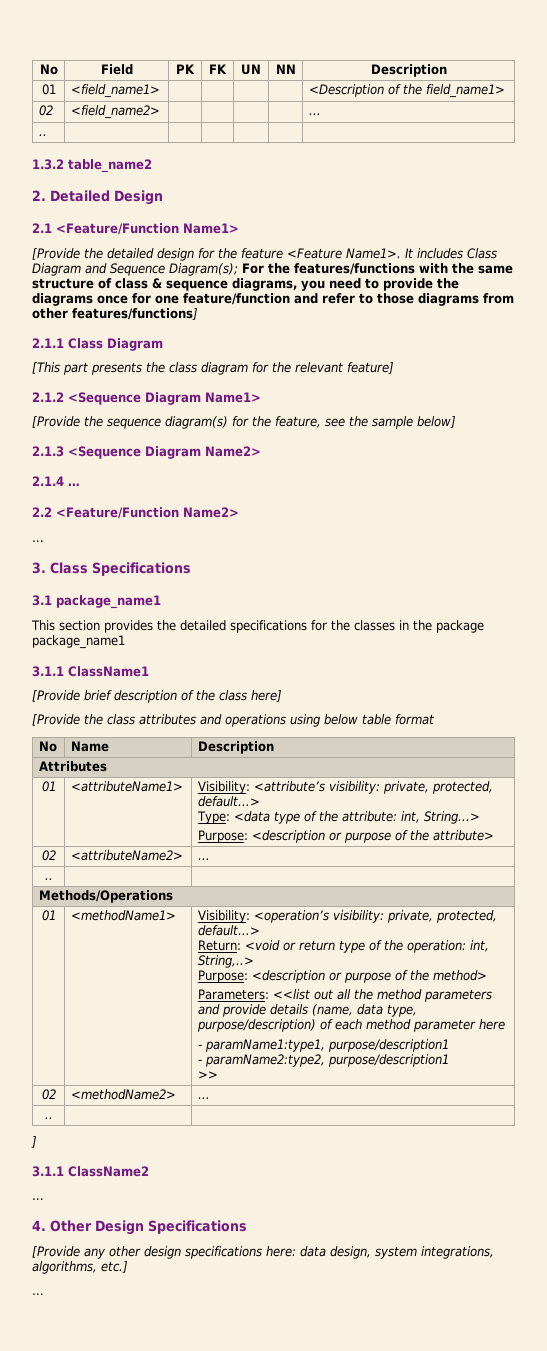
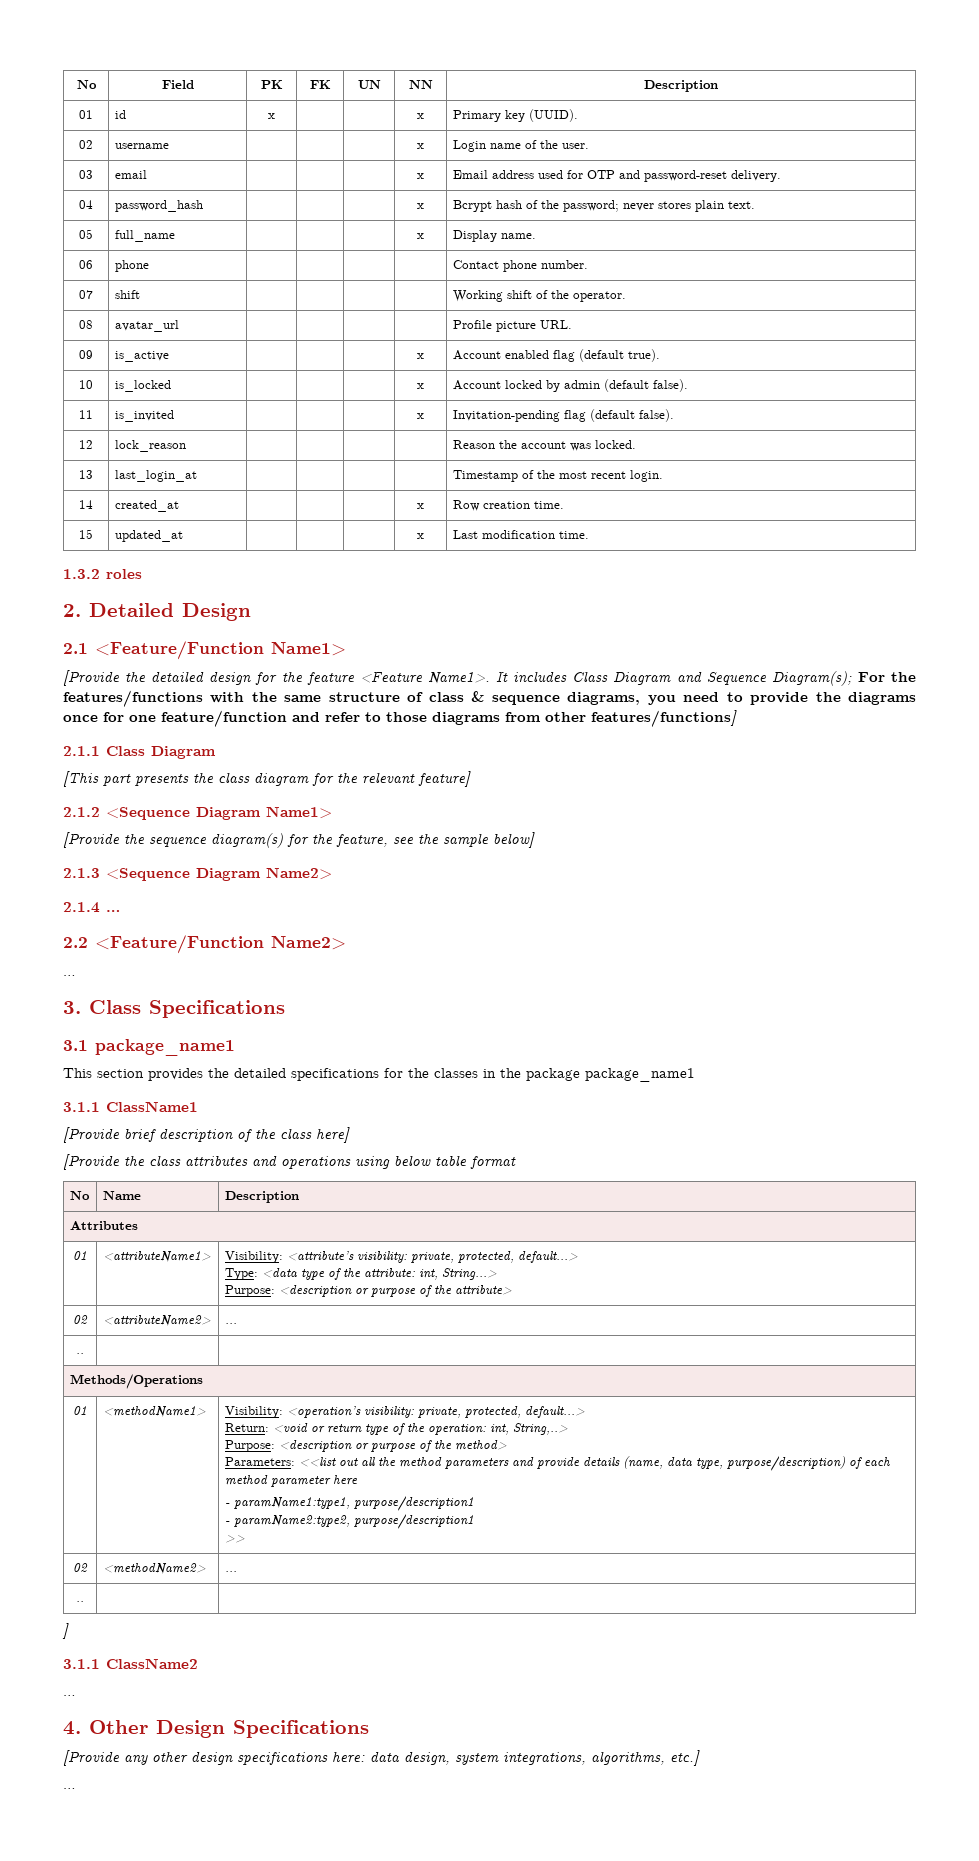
- 01 | <field_name1> | | | | | <Description of the field_name1>
- 02 | <field_name2> | | | | | …
- .. | | | | | |
+ 01 | id | x | | | x | Primary key (UUID).
+ 02 | username | | | | x | Login name of the user.
+ 03 | email | | | | x | Email address used for OTP and password-reset delivery.
+ 04 | password_hash | | | | x | Bcrypt hash of the password; never stores plain text.
+ 05 | full_name | | | | x | Display name.
+ 06 | phone | | | | | Contact phone number.
+ 07 | shift | | | | | Working shift of the operator.
+ 08 | avatar_url | | | | | Profile picture URL.
+ 09 | is_active | | | | x | Account enabled flag (default true).
+ 10 | is_locked | | | | x | Account locked by admin (default false).
+ 11 | is_invited | | | | x | Invitation-pending flag (default false).
+ 12 | lock_reason | | | | | Reason the account was locked.
+ 13 | last_login_at | | | | | Timestamp of the most recent login.
+ 14 | created_at | | | | x | Row creation time.
+ 15 | updated_at | | | | x | Last modification time.
- 1.3.2 table_name2
+ 1.3.2 roles

